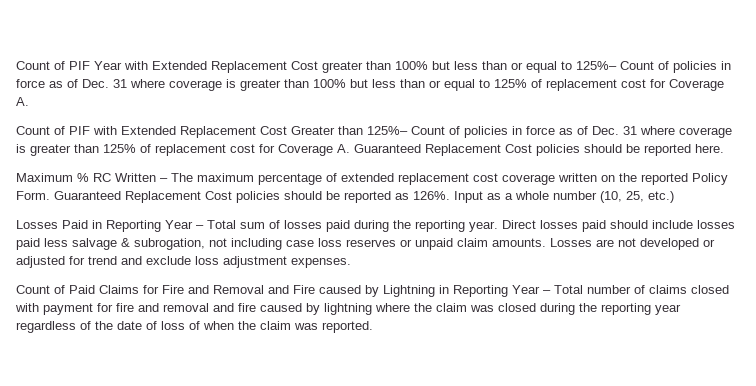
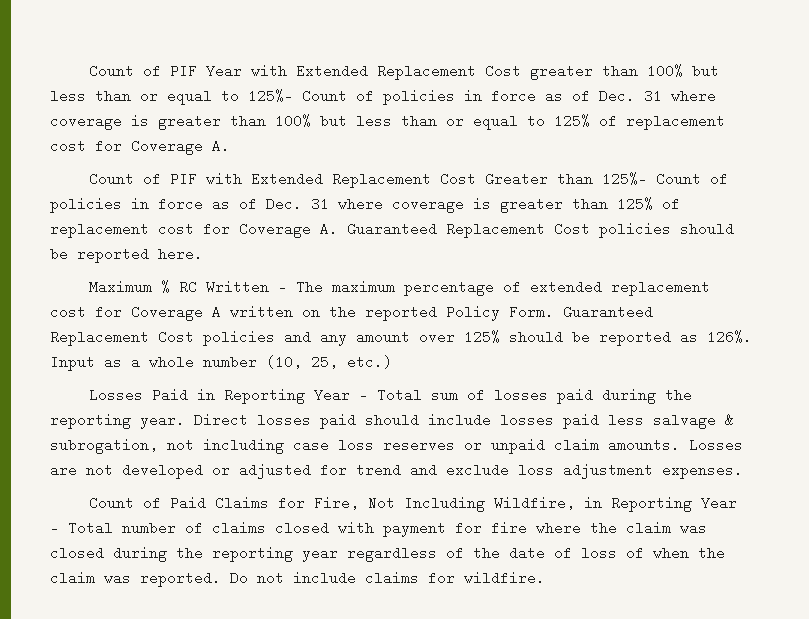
- Maximum % RC Written – The maximum percentage of extended replacement cost coverage written on the reported Policy Form.
+ Maximum % RC Written – The maximum percentage of extended replacement cost for Coverage A written on the reported Policy Form.
- Guaranteed Replacement Cost policies should be reported as 126%.
+ Guaranteed Replacement Cost policies and any amount over 125% should be reported as 126%.
- Count of Paid Claims for Fire and Removal and Fire caused by Lightning in Reporting Year – Total number of claims closed with payment for fire and removal and fire caused by lightning where the claim was closed during the reporting year regardless of the date of loss of when the claim was reported.
+ Count of Paid Claims for Fire, Not Including Wildfire, in Reporting Year – Total number of claims closed with payment for fire where the claim was closed during the reporting year regardless of the date of loss of when the claim was reported.
+ Do not include claims for wildfire.

